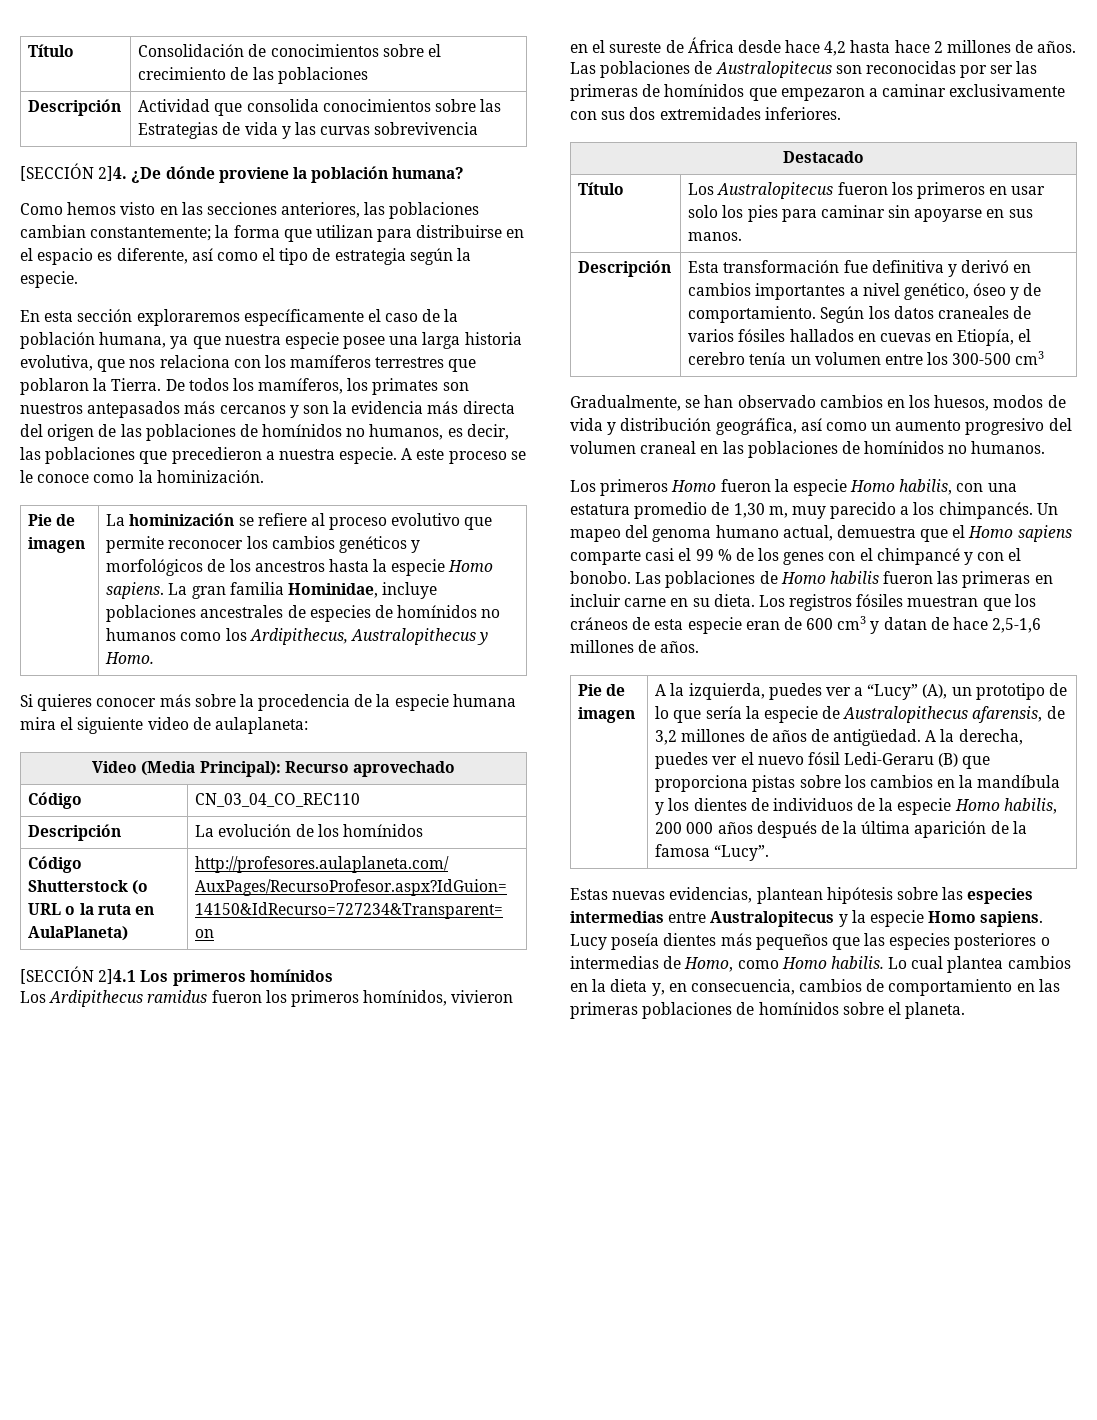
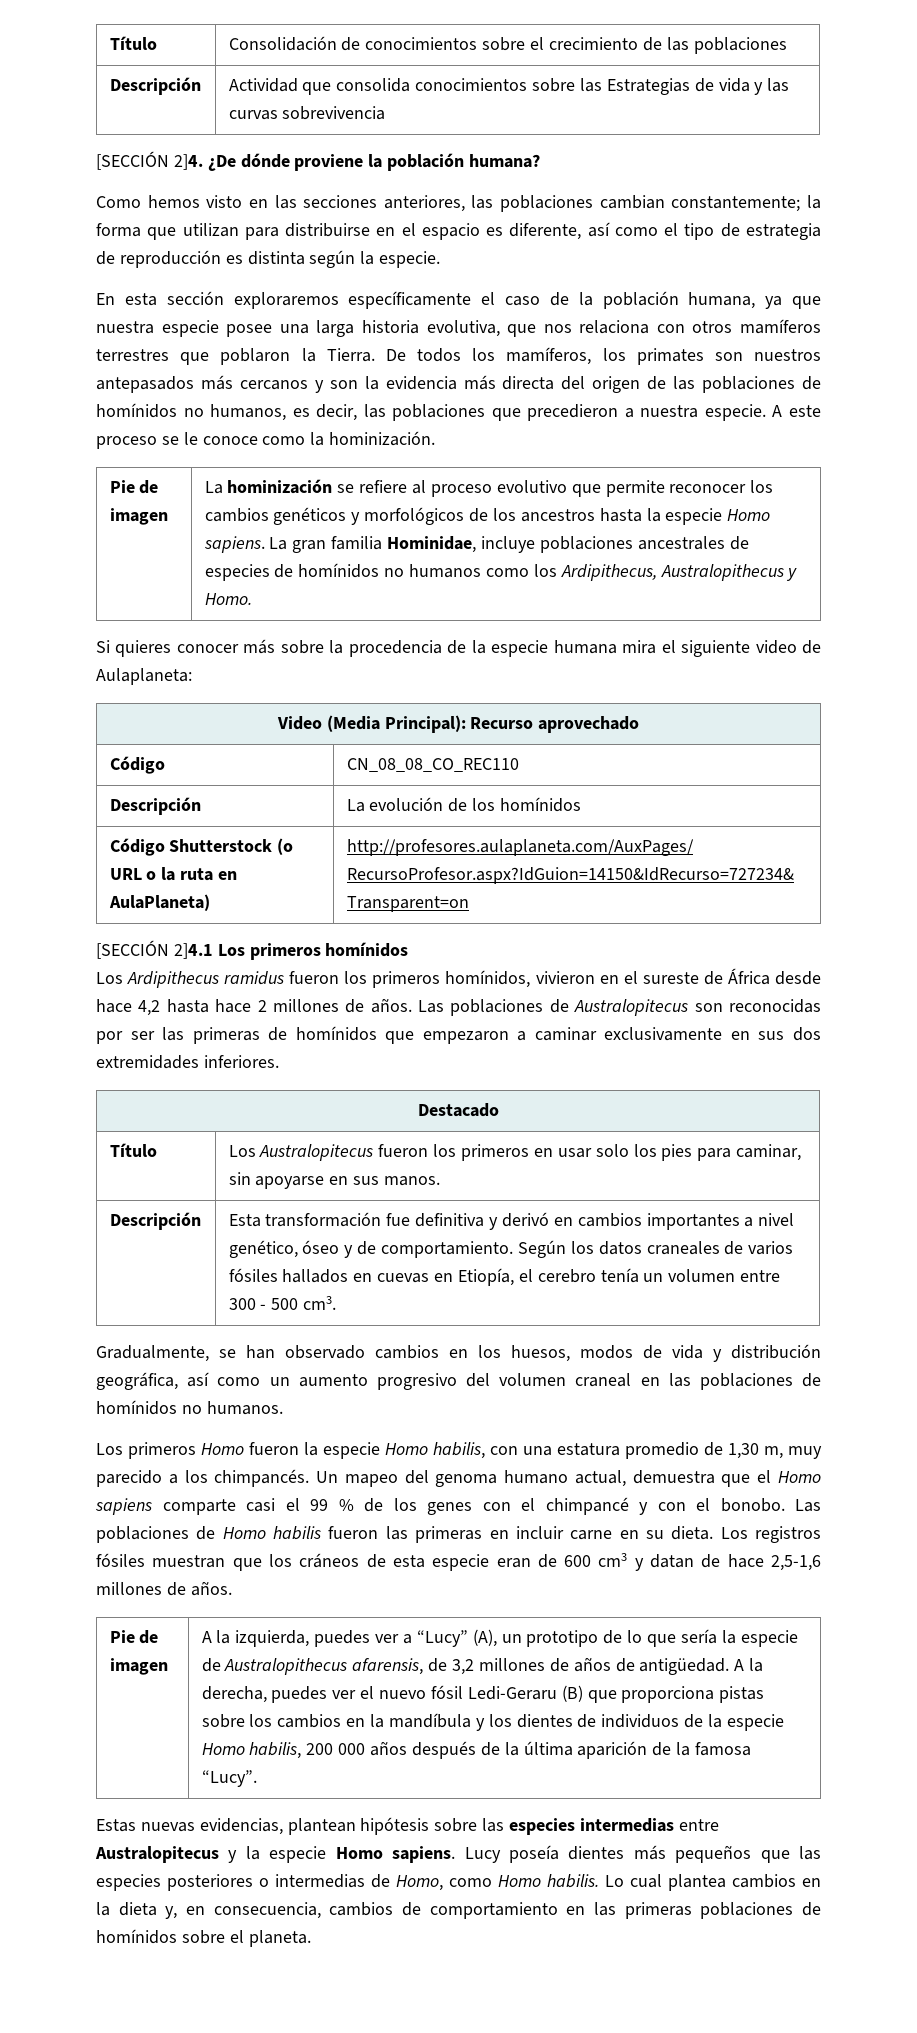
- Como hemos visto en las secciones anteriores, las poblaciones cambian constantemente; la forma que utilizan para distribuirse en el espacio es diferente, así como el tipo de estrategia según la especie.
+ Como hemos visto en las secciones anteriores, las poblaciones cambian constantemente; la forma que utilizan para distribuirse en el espacio es diferente, así como el tipo de estrategia de reproducción es distinta según la especie.
- En esta sección exploraremos específicamente el caso de la población humana, ya que nuestra especie posee una larga historia evolutiva, que nos relaciona con los mamíferos terrestres que poblaron la Tierra.
+ En esta sección exploraremos específicamente el caso de la población humana, ya que nuestra especie posee una larga historia evolutiva, que nos relaciona con otros mamíferos terrestres que poblaron la Tierra.
- Si quieres conocer más sobre la procedencia de la especie humana mira el siguiente video de aulaplaneta:
+ Si quieres conocer más sobre la procedencia de la especie humana mira el siguiente video de Aulaplaneta:
- Código | CN_03_04_CO_REC110
+ Código | CN_08_08_CO_REC110
- Las poblaciones de Australopitecus son reconocidas por ser las primeras de homínidos que empezaron a caminar exclusivamente con sus dos extremidades inferiores.
+ Las poblaciones de Australopitecus son reconocidas por ser las primeras de homínidos que empezaron a caminar exclusivamente en sus dos extremidades inferiores.
- Título | Los Australopitecus fueron los primeros en usar solo los pies para caminar sin apoyarse en sus manos.
+ Título | Los Australopitecus fueron los primeros en usar solo los pies para caminar, sin apoyarse en sus manos.
- Descripción | Esta transformación fue definitiva y derivó en cambios importantes a nivel genético, óseo y de comportamiento. Según los datos craneales de varios fósiles hallados en cuevas en Etiopía, el cerebro tenía un volumen entre los 300-500 cm3
+ Descripción | Esta transformación fue definitiva y derivó en cambios importantes a nivel genético, óseo y de comportamiento. Según los datos craneales de varios fósiles hallados en cuevas en Etiopía, el cerebro tenía un volumen entre 300 - 500 cm3.

